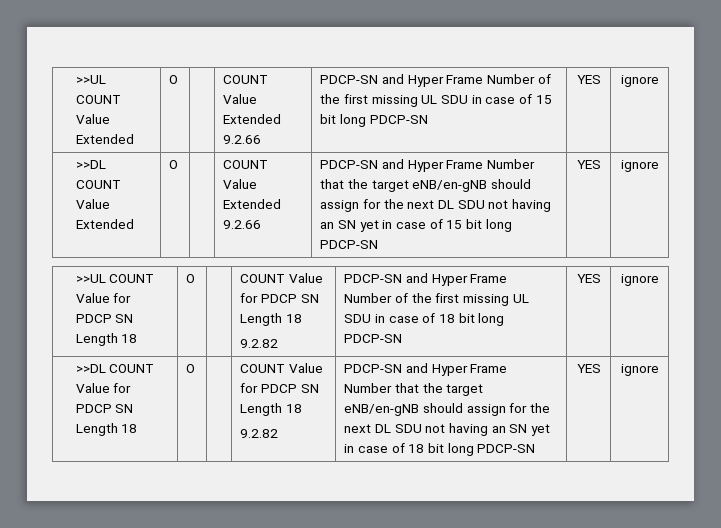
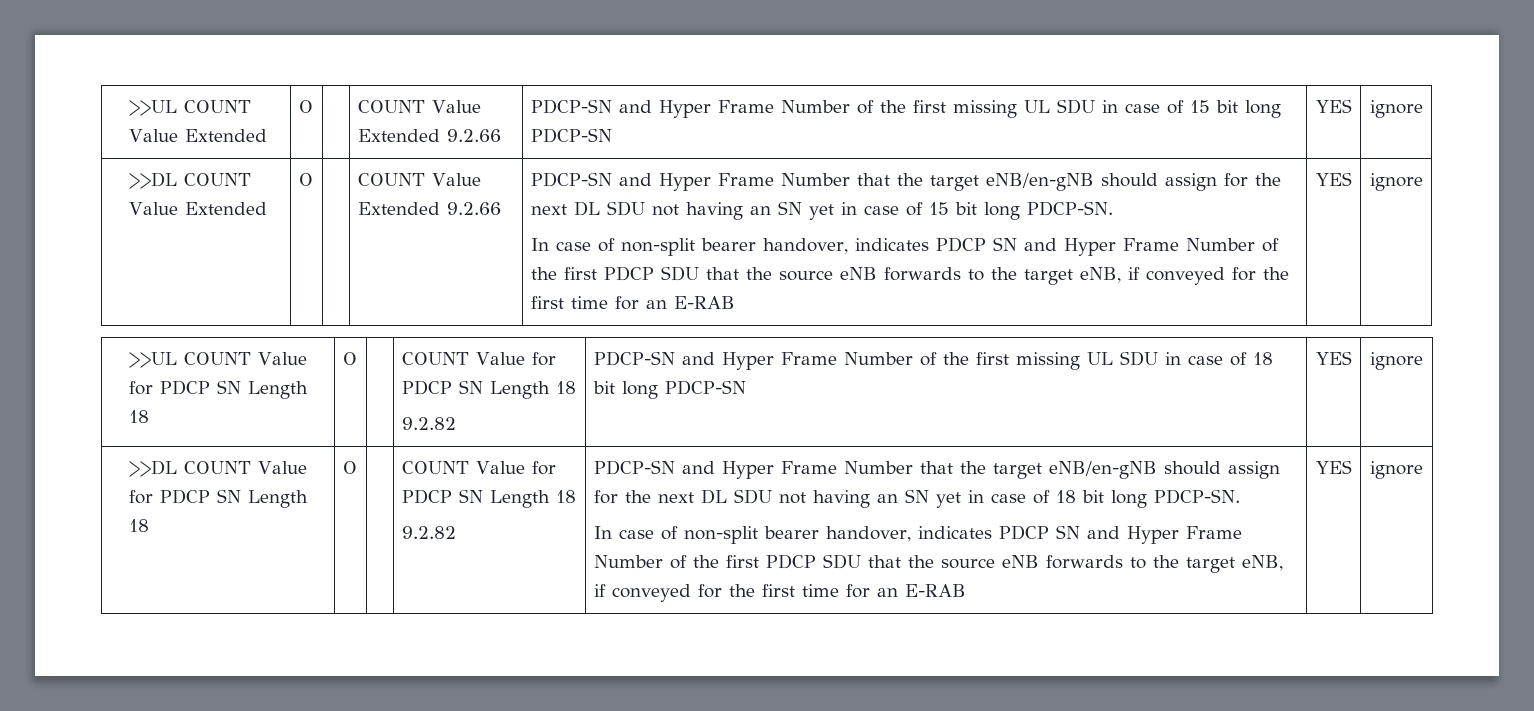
- PDCP-SN and Hyper Frame Number that the target eNB/en-gNB should assign for the next DL SDU not having an SN yet in case of 15 bit long PDCP-SN
+ PDCP-SN and Hyper Frame Number that the target eNB/en-gNB should assign for the next DL SDU not having an SN yet in case of 15 bit long PDCP-SN.
+ In case of non-split bearer handover, indicates PDCP SN and Hyper Frame Number of the first PDCP SDU that the source eNB forwards to the target eNB, if conveyed for the first time for an E-RAB
- PDCP-SN and Hyper Frame Number that the target eNB/en-gNB should assign for the next DL SDU not having an SN yet in case of 18 bit long PDCP-SN
+ PDCP-SN and Hyper Frame Number that the target eNB/en-gNB should assign for the next DL SDU not having an SN yet in case of 18 bit long PDCP-SN.
+ In case of non-split bearer handover, indicates PDCP SN and Hyper Frame Number of the first PDCP SDU that the source eNB forwards to the target eNB, if conveyed for the first time for an E-RAB

